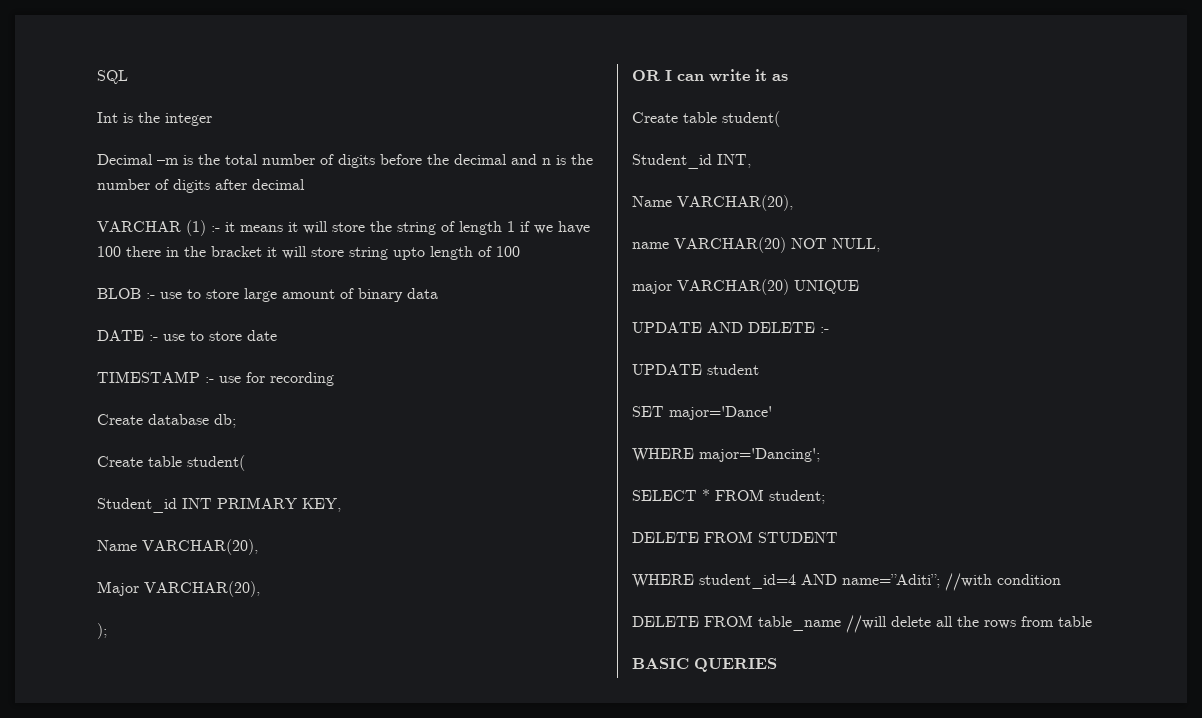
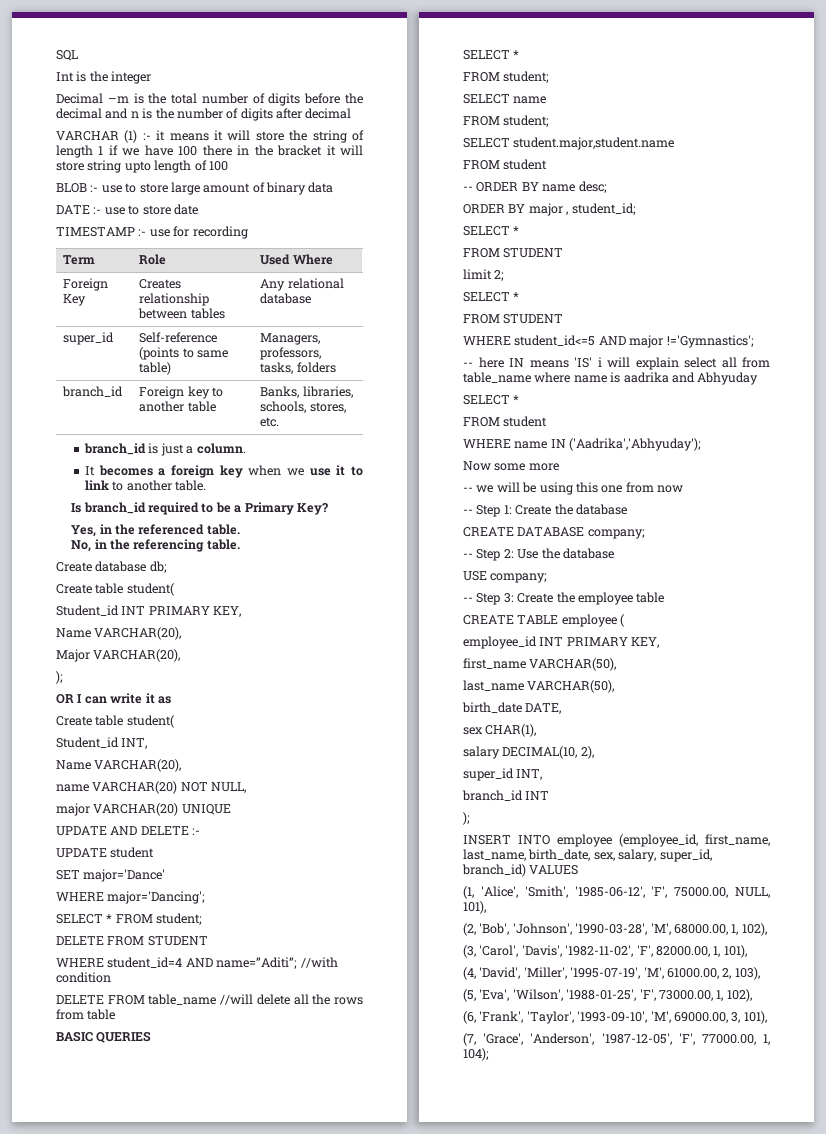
+ Term | Role | Used Where
+ Foreign Key | Creates relationship between tables | Any relational database
+ super_id | Self-reference (points to same table) | Managers, professors, tasks, folders
+ branch_id | Foreign key to another table | Banks, libraries, schools, stores, etc.
+ branch_id is just a column.
+ It becomes a foreign key when we use it to link to another table.
+ Is branch_id required to be a Primary Key?
+ Yes, in the referenced table.
+ No, in the referencing table.
  BASIC QUERIES
+ SELECT *
+ FROM student;
+ SELECT name
+ FROM student;
+ SELECT student.major,student.name
+ FROM student
+ -- ORDER BY name desc;
+ ORDER BY major , student_id;
+ SELECT *
+ FROM STUDENT
+ limit 2;
+ SELECT *
+ FROM STUDENT
+ WHERE student_id<=5 AND major !='Gymnastics';
+ -- here IN means 'IS' i will explain select all from table_name where name is aadrika and Abhyuday
+ SELECT *
+ FROM student
+ WHERE name IN ('Aadrika','Abhyuday');
+ Now some more
+ -- we will be using this one from now
+ -- Step 1: Create the database
+ CREATE DATABASE company;
+ -- Step 2: Use the database
+ USE company;
+ -- Step 3: Create the employee table
+ CREATE TABLE employee (
+ employee_id INT PRIMARY KEY,
+ first_name VARCHAR(50),
+ last_name VARCHAR(50),
+ birth_date DATE,
+ sex CHAR(1),
+ salary DECIMAL(10, 2),
+ super_id INT,
+ branch_id INT
+ );
+ INSERT INTO employee (employee_id, first_name, last_name, birth_date, sex, salary, super_id, branch_id) VALUES
+ (1, 'Alice', 'Smith', '1985-06-12', 'F', 75000.00, NULL, 101),
+ (2, 'Bob', 'Johnson', '1990-03-28', 'M', 68000.00, 1, 102),
+ (3, 'Carol', 'Davis', '1982-11-02', 'F', 82000.00, 1, 101),
+ (4, 'David', 'Miller', '1995-07-19', 'M', 61000.00, 2, 103),
+ (5, 'Eva', 'Wilson', '1988-01-25', 'F', 73000.00, 1, 102),
+ (6, 'Frank', 'Taylor', '1993-09-10', 'M', 69000.00, 3, 101),
+ (7, 'Grace', 'Anderson', '1987-12-05', 'F', 77000.00, 1, 104);

